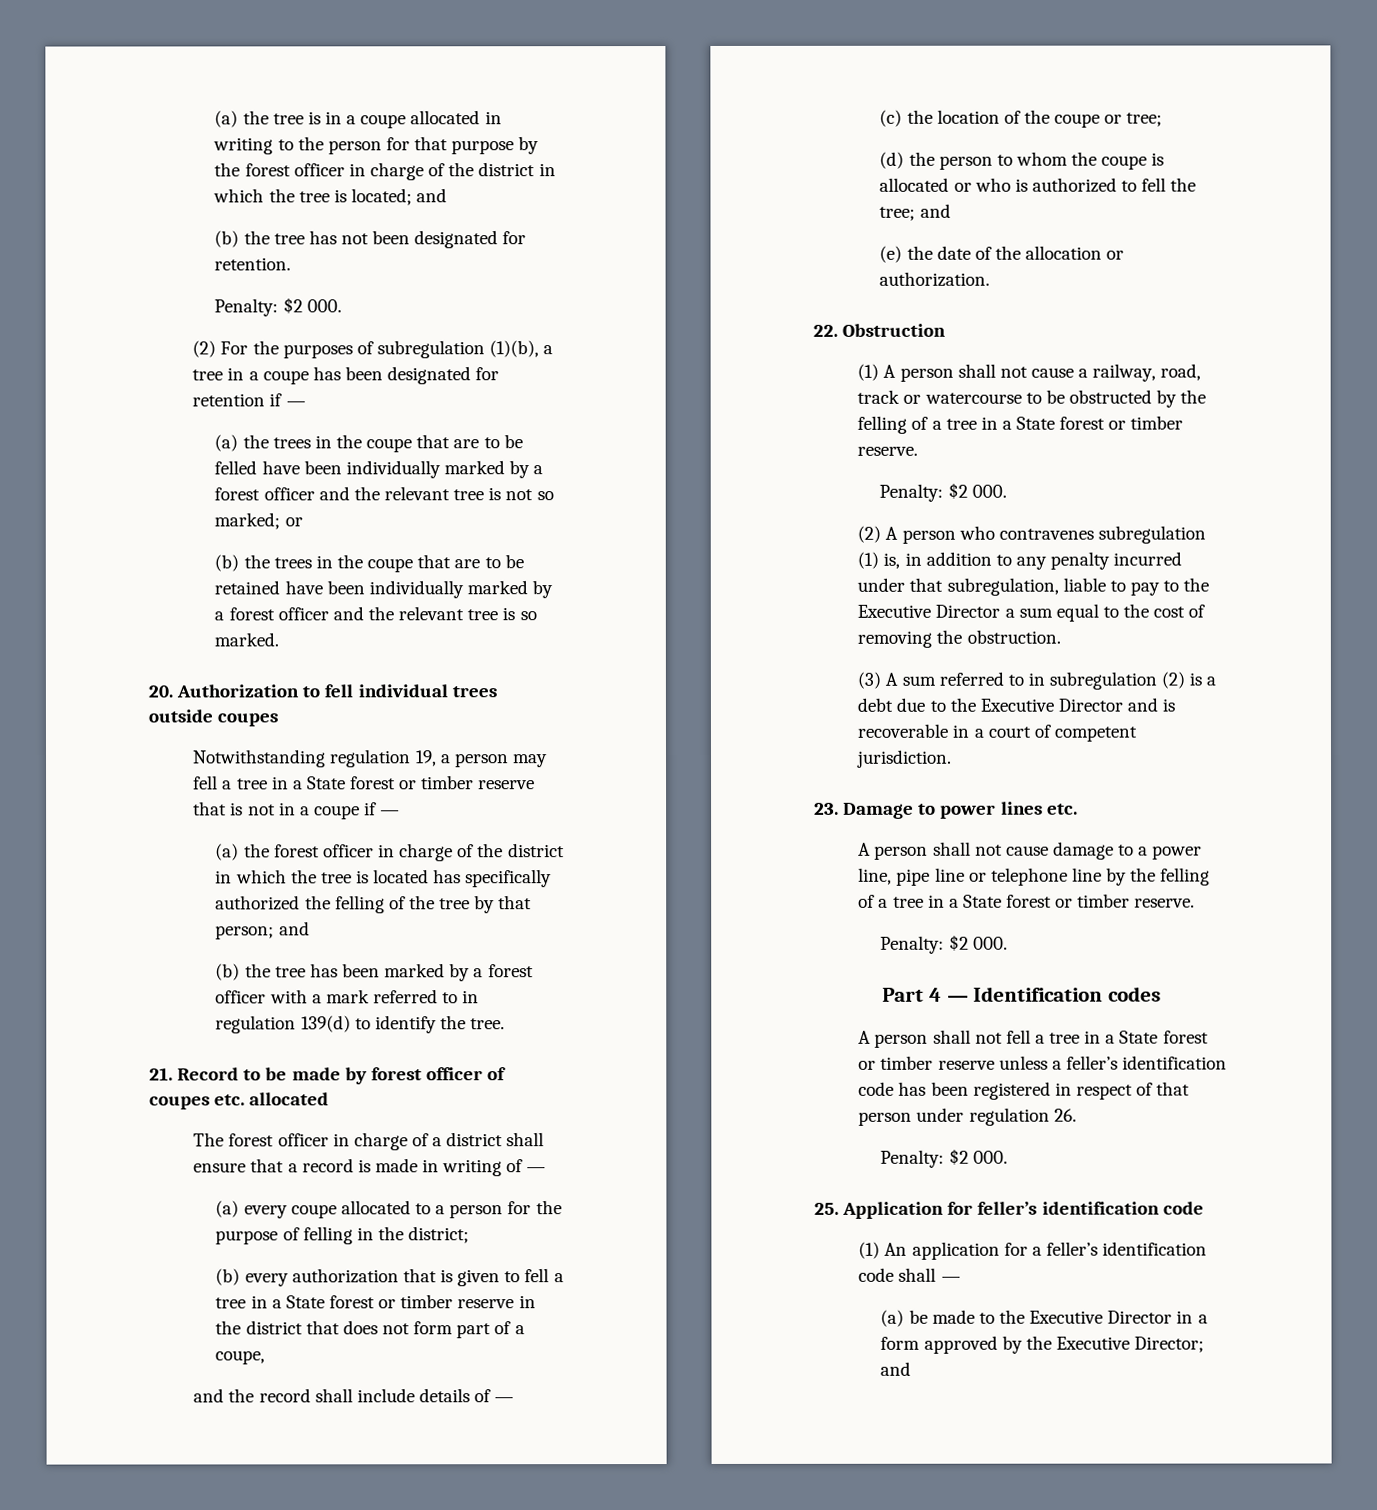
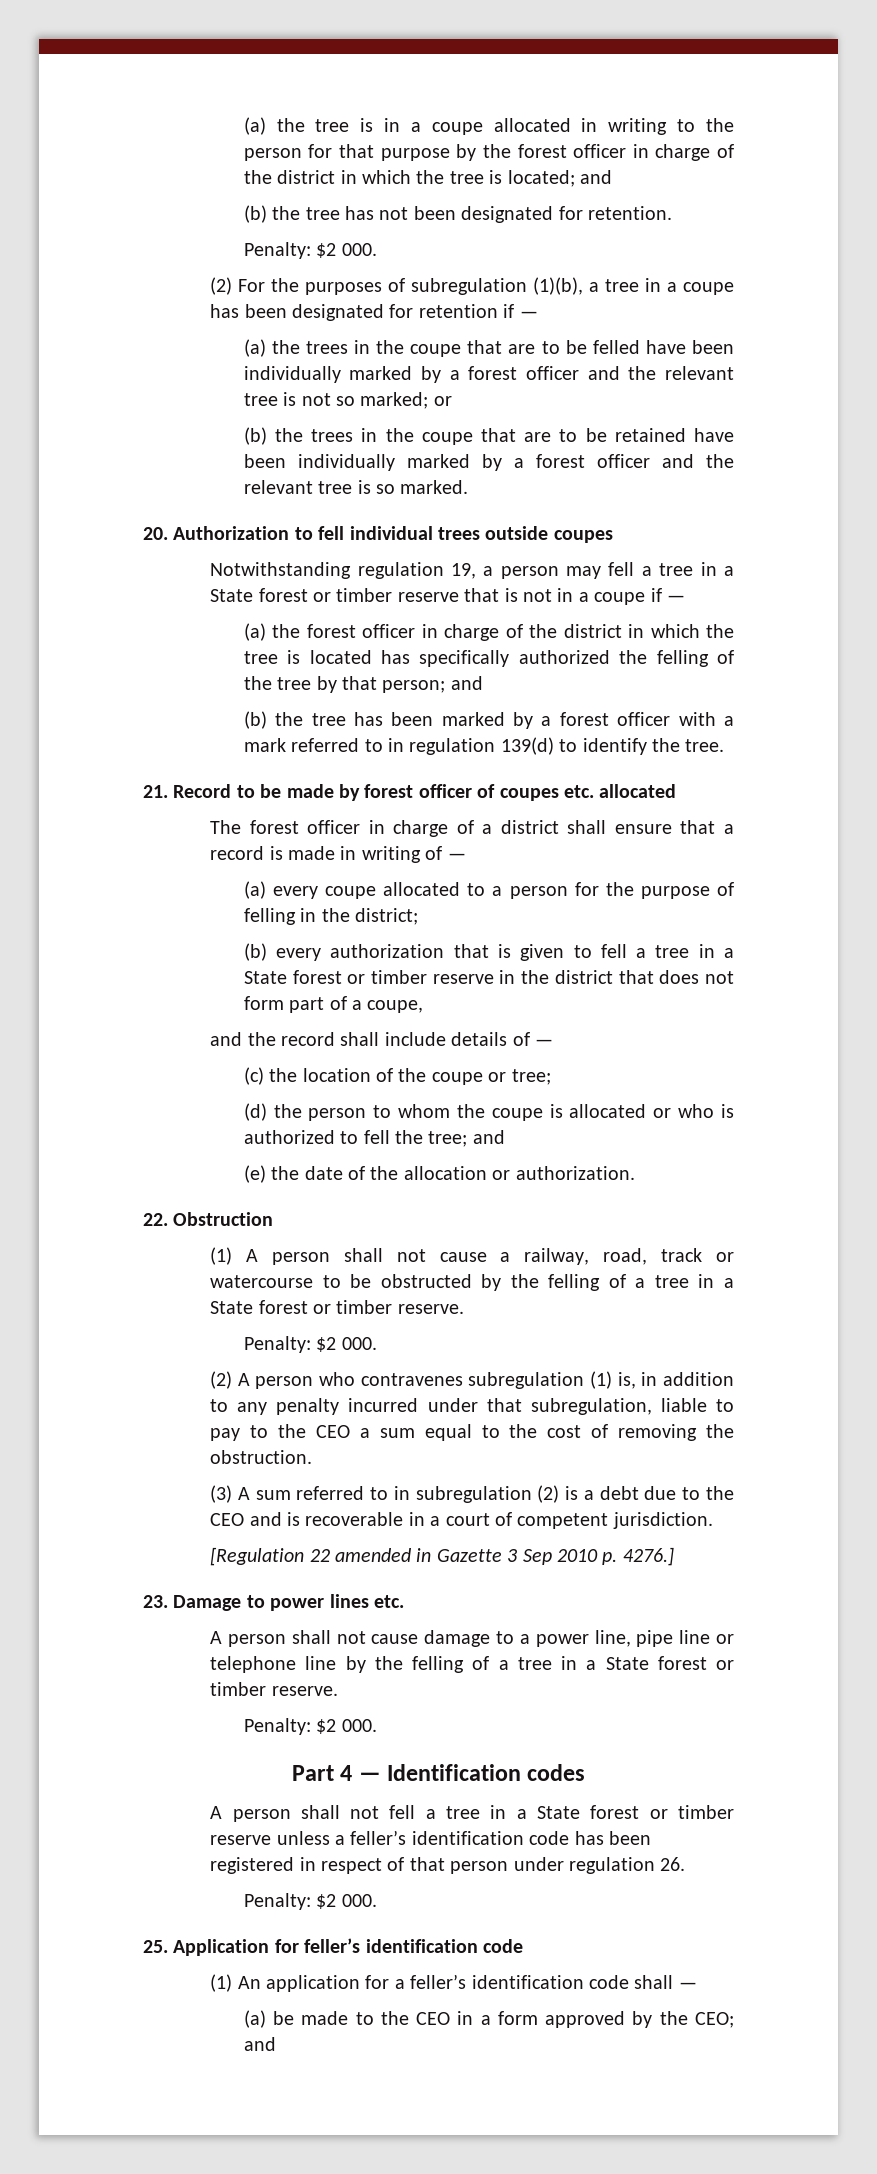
- (2) A person who contravenes subregulation (1) is, in addition to any penalty incurred under that subregulation, liable to pay to the Executive Director a sum equal to the cost of removing the obstruction.
+ (2) A person who contravenes subregulation (1) is, in addition to any penalty incurred under that subregulation, liable to pay to the CEO a sum equal to the cost of removing the obstruction.
- (3) A sum referred to in subregulation (2) is a debt due to the Executive Director and is recoverable in a court of competent jurisdiction.
+ (3) A sum referred to in subregulation (2) is a debt due to the CEO and is recoverable in a court of competent jurisdiction.
+ [Regulation 22 amended in Gazette 3 Sep 2010 p. 4276.]
- (a) be made to the Executive Director in a form approved by the Executive Director; and
+ (a) be made to the CEO in a form approved by the CEO; and

